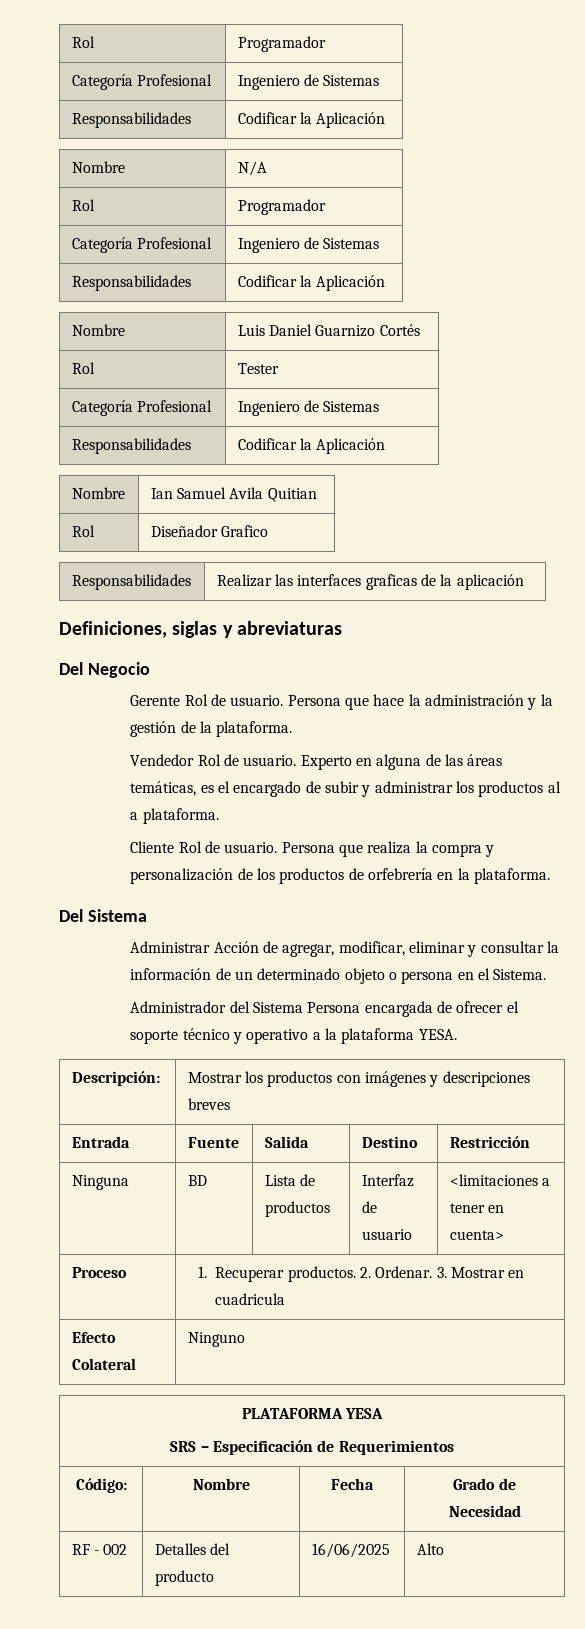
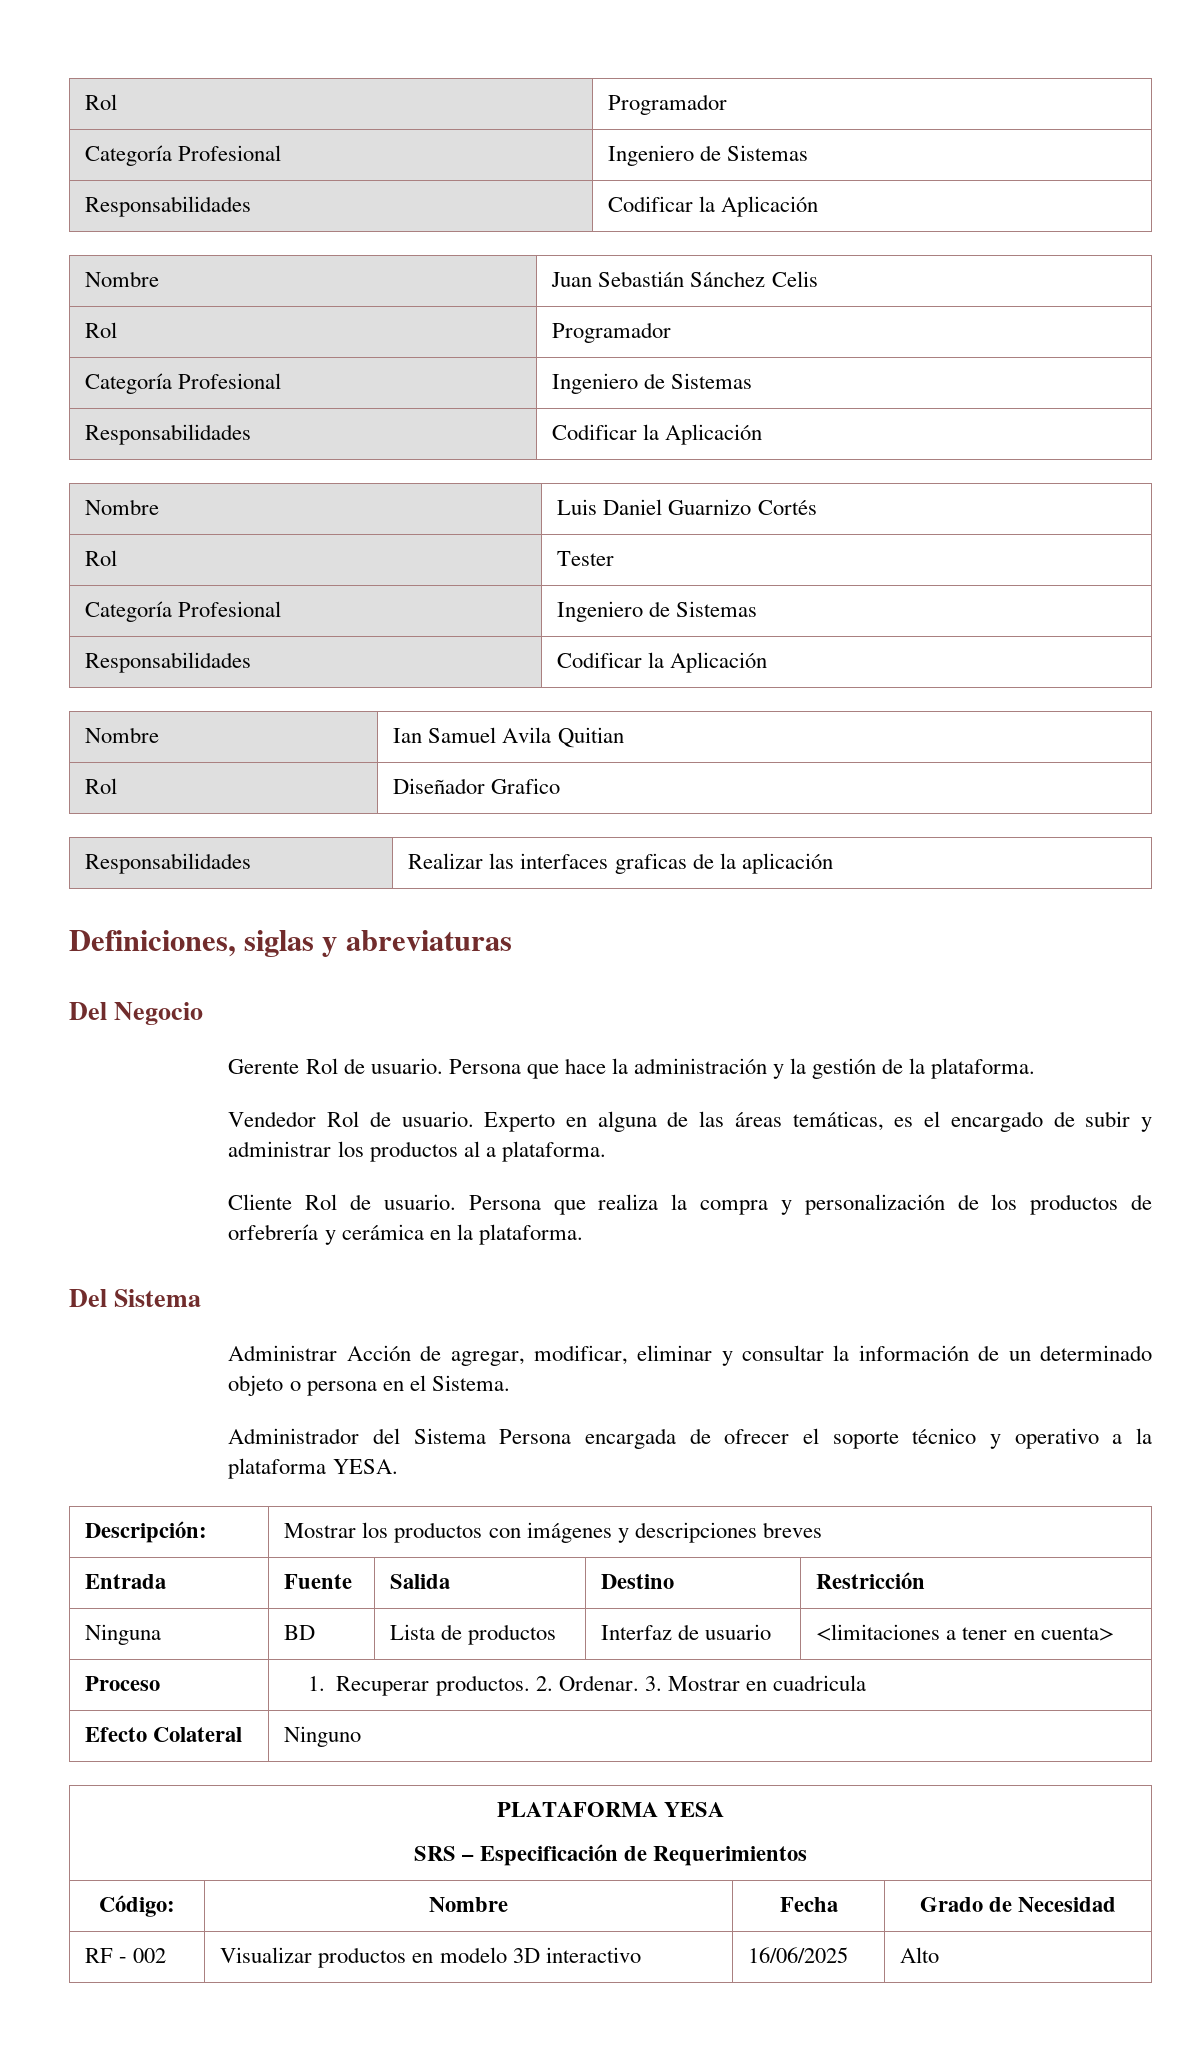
- Nombre | N/A
+ Nombre | Juan Sebastián Sánchez Celis
- Persona que realiza la compra y personalización de los productos de orfebrería en la plataforma.
+ Persona que realiza la compra y personalización de los productos de orfebrería y cerámica en la plataforma.
- RF - 002 | Detalles del producto | 16/06/2025 | Alto
+ RF - 002 | Visualizar productos en modelo 3D interactivo | 16/06/2025 | Alto

